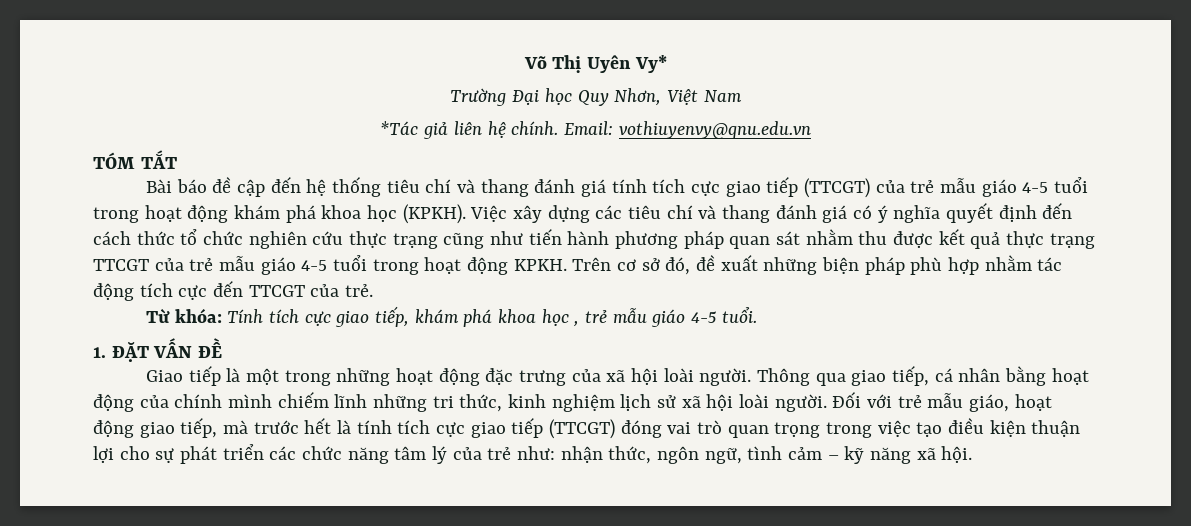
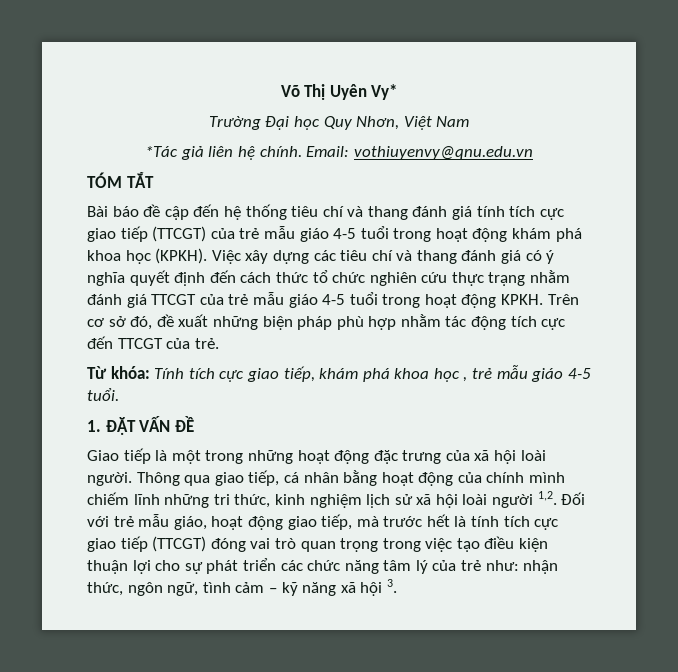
- Việc xây dựng các tiêu chí và thang đánh giá có ý nghĩa quyết định đến cách thức tổ chức nghiên cứu thực trạng cũng như tiến hành phương pháp quan sát nhằm thu được kết quả thực trạng TTCGT của trẻ mẫu giáo 4-5 tuổi trong hoạt động KPKH.
+ Việc xây dựng các tiêu chí và thang đánh giá có ý nghĩa quyết định đến cách thức tổ chức nghiên cứu thực trạng nhằm đánh giá TTCGT của trẻ mẫu giáo 4-5 tuổi trong hoạt động KPKH.
- Thông qua giao tiếp, cá nhân bằng hoạt động của chính mình chiếm lĩnh những tri thức, kinh nghiệm lịch sử xã hội loài người.
+ Thông qua giao tiếp, cá nhân bằng hoạt động của chính mình chiếm lĩnh những tri thức, kinh nghiệm lịch sử xã hội loài người 1,2.
- Đối với trẻ mẫu giáo, hoạt động giao tiếp, mà trước hết là tính tích cực giao tiếp (TTCGT) đóng vai trò quan trọng trong việc tạo điều kiện thuận lợi cho sự phát triển các chức năng tâm lý của trẻ như: nhận thức, ngôn ngữ, tình cảm – kỹ năng xã hội.
+ Đối với trẻ mẫu giáo, hoạt động giao tiếp, mà trước hết là tính tích cực giao tiếp (TTCGT) đóng vai trò quan trọng trong việc tạo điều kiện thuận lợi cho sự phát triển các chức năng tâm lý của trẻ như: nhận thức, ngôn ngữ, tình cảm – kỹ năng xã hội 3.

